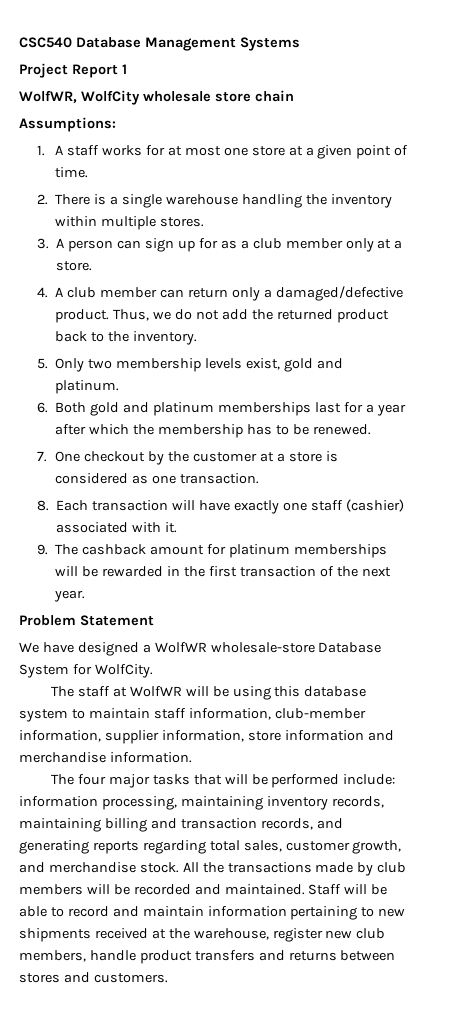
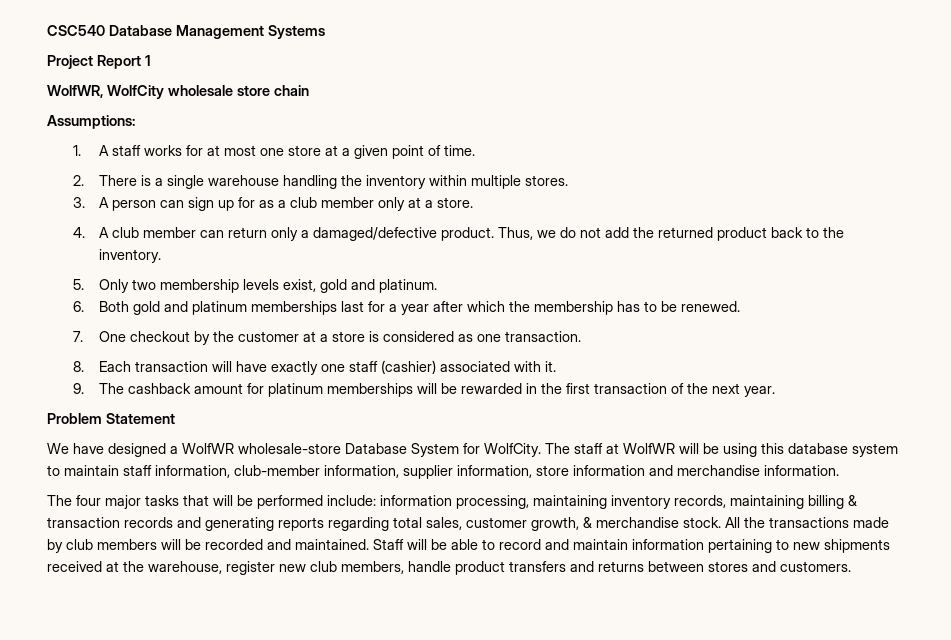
- We have designed a WolfWR wholesale-store Database System for WolfCity.
- The staff at WolfWR will be using this database system to maintain staff information, club-member information, supplier information, store information and merchandise information.
+ We have designed a WolfWR wholesale-store Database System for WolfCity. The staff at WolfWR will be using this database system to maintain staff information, club-member information, supplier information, store information and merchandise information.
- The four major tasks that will be performed include: information processing, maintaining inventory records, maintaining billing and transaction records, and generating reports regarding total sales, customer growth, and merchandise stock.
+ The four major tasks that will be performed include: information processing, maintaining inventory records, maintaining billing & transaction records and generating reports regarding total sales, customer growth, & merchandise stock.

